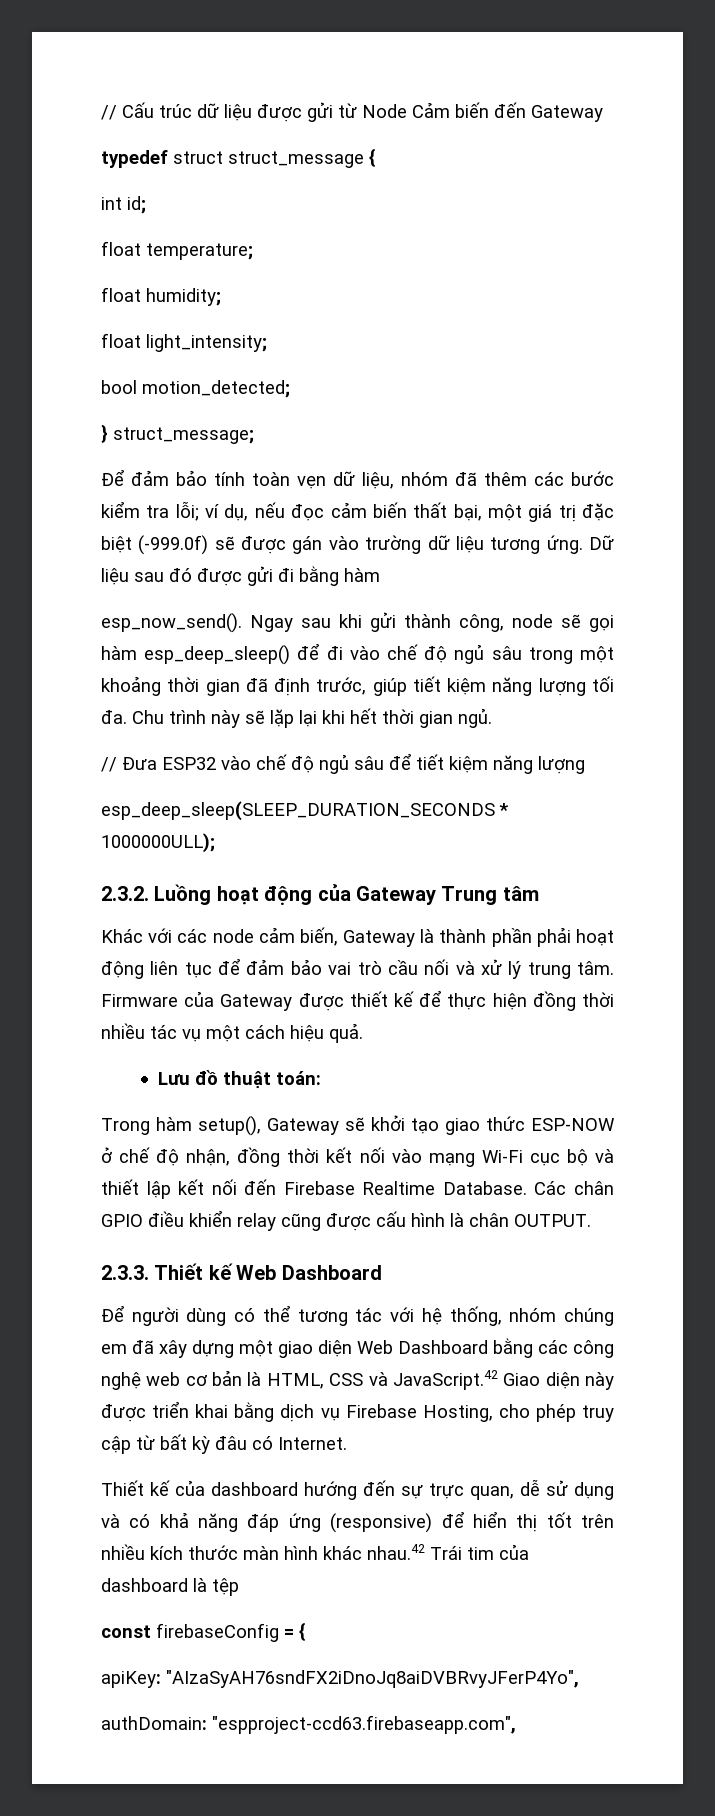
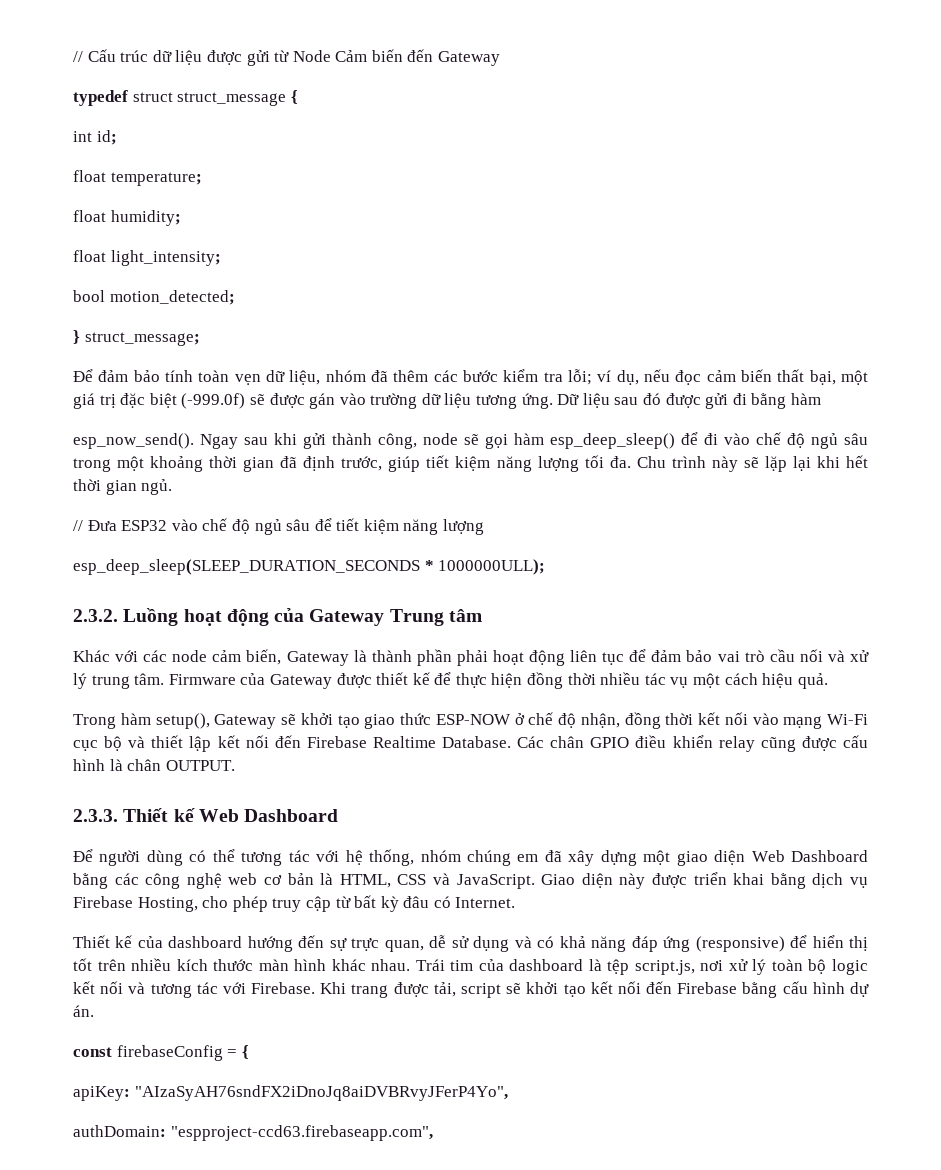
- Lưu đồ thuật toán:
- Để người dùng có thể tương tác với hệ thống, nhóm chúng em đã xây dựng một giao diện Web Dashboard bằng các công nghệ web cơ bản là HTML, CSS và JavaScript.42 Giao diện này được triển khai bằng dịch vụ Firebase Hosting, cho phép truy cập từ bất kỳ đâu có Internet.
+ Để người dùng có thể tương tác với hệ thống, nhóm chúng em đã xây dựng một giao diện Web Dashboard bằng các công nghệ web cơ bản là HTML, CSS và JavaScript. Giao diện này được triển khai bằng dịch vụ Firebase Hosting, cho phép truy cập từ bất kỳ đâu có Internet.
- Thiết kế của dashboard hướng đến sự trực quan, dễ sử dụng và có khả năng đáp ứng (responsive) để hiển thị tốt trên nhiều kích thước màn hình khác nhau.42 Trái tim của dashboard là tệp
+ Thiết kế của dashboard hướng đến sự trực quan, dễ sử dụng và có khả năng đáp ứng (responsive) để hiển thị tốt trên nhiều kích thước màn hình khác nhau. Trái tim của dashboard là tệp script.js, nơi xử lý toàn bộ logic kết nối và tương tác với Firebase. Khi trang được tải, script sẽ khởi tạo kết nối đến Firebase bằng cấu hình dự án.

